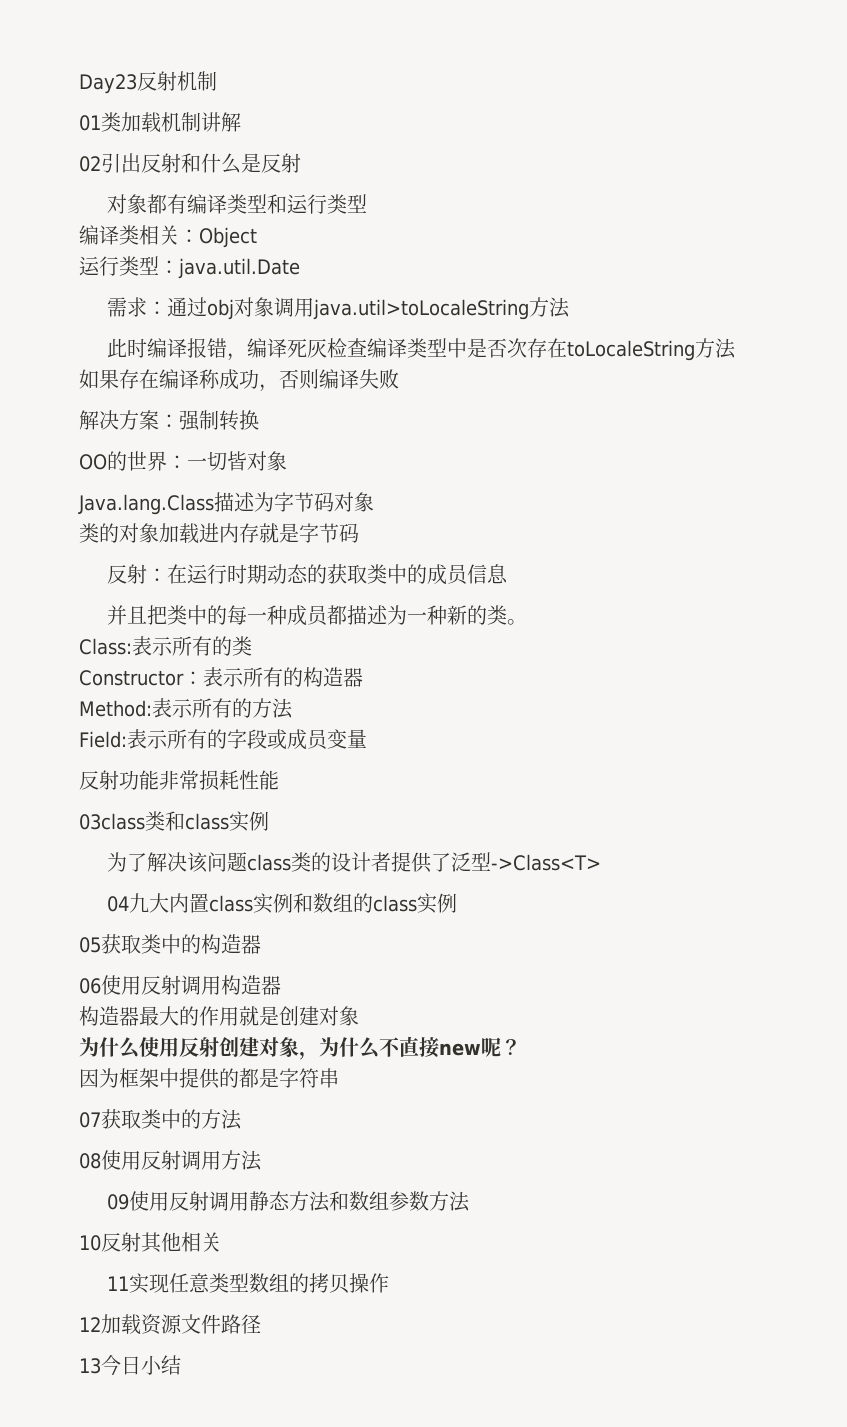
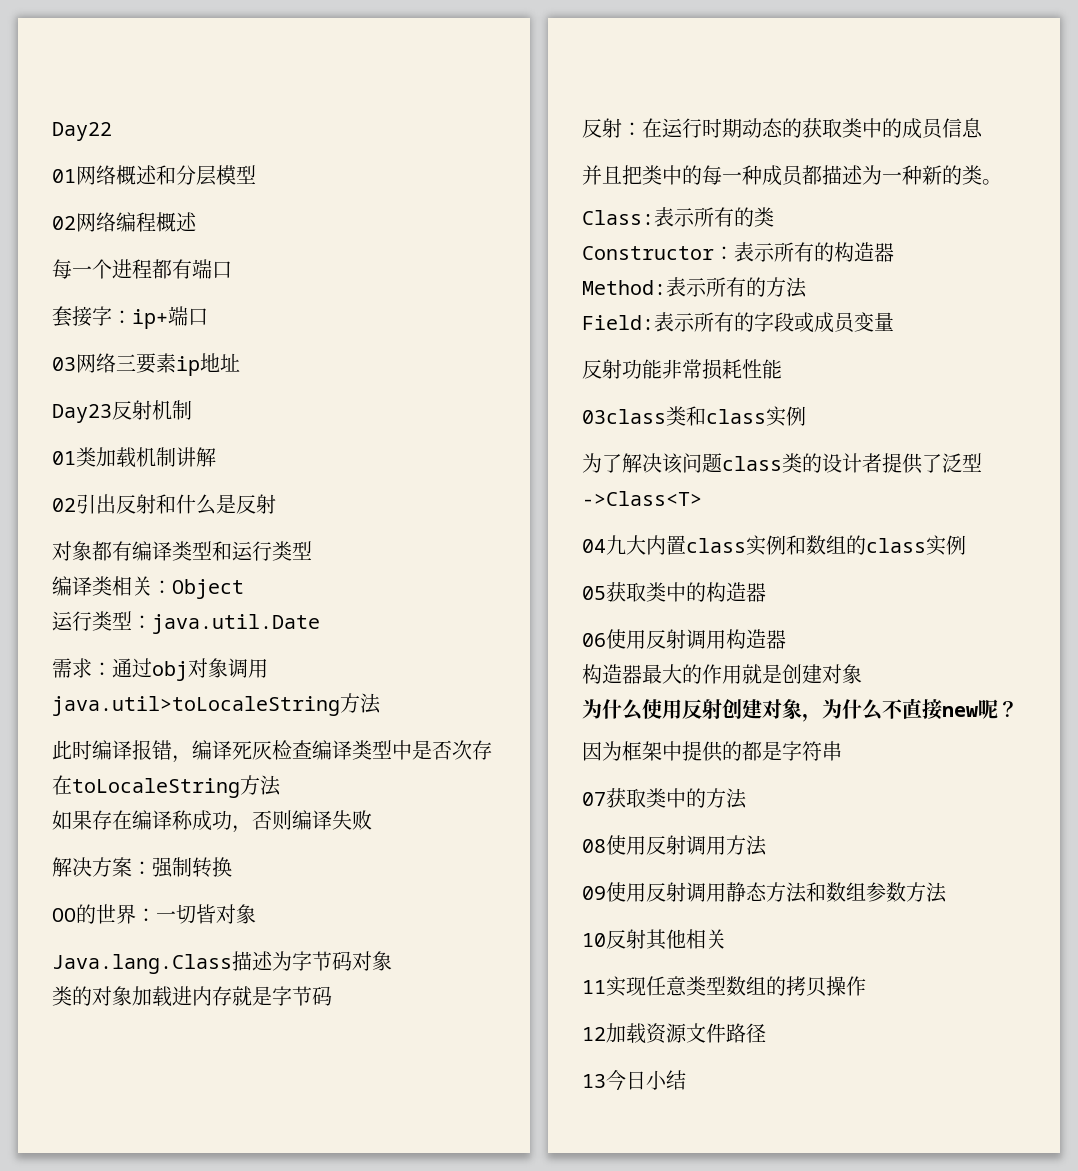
+ Day22
+ 01网络概述和分层模型
+ 02网络编程概述
+ 每一个进程都有端口
+ 套接字：ip+端口
+ 03网络三要素ip地址

